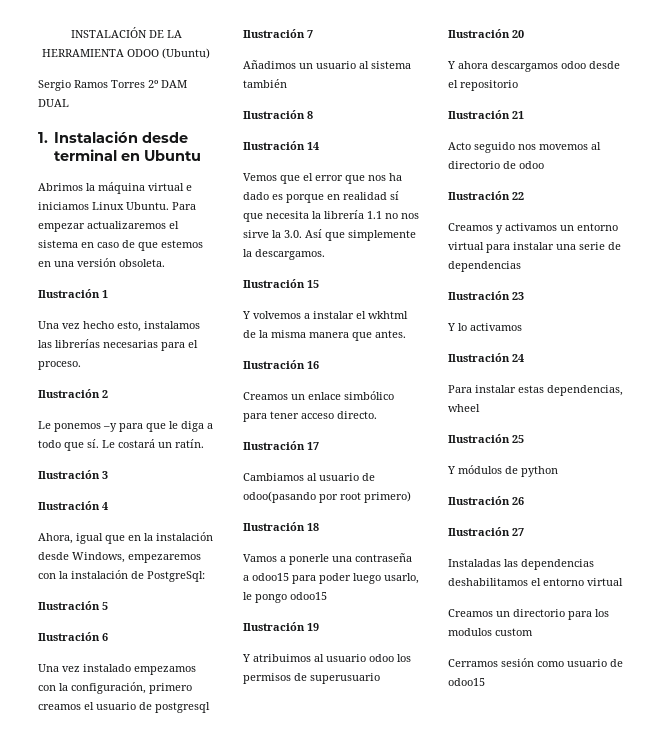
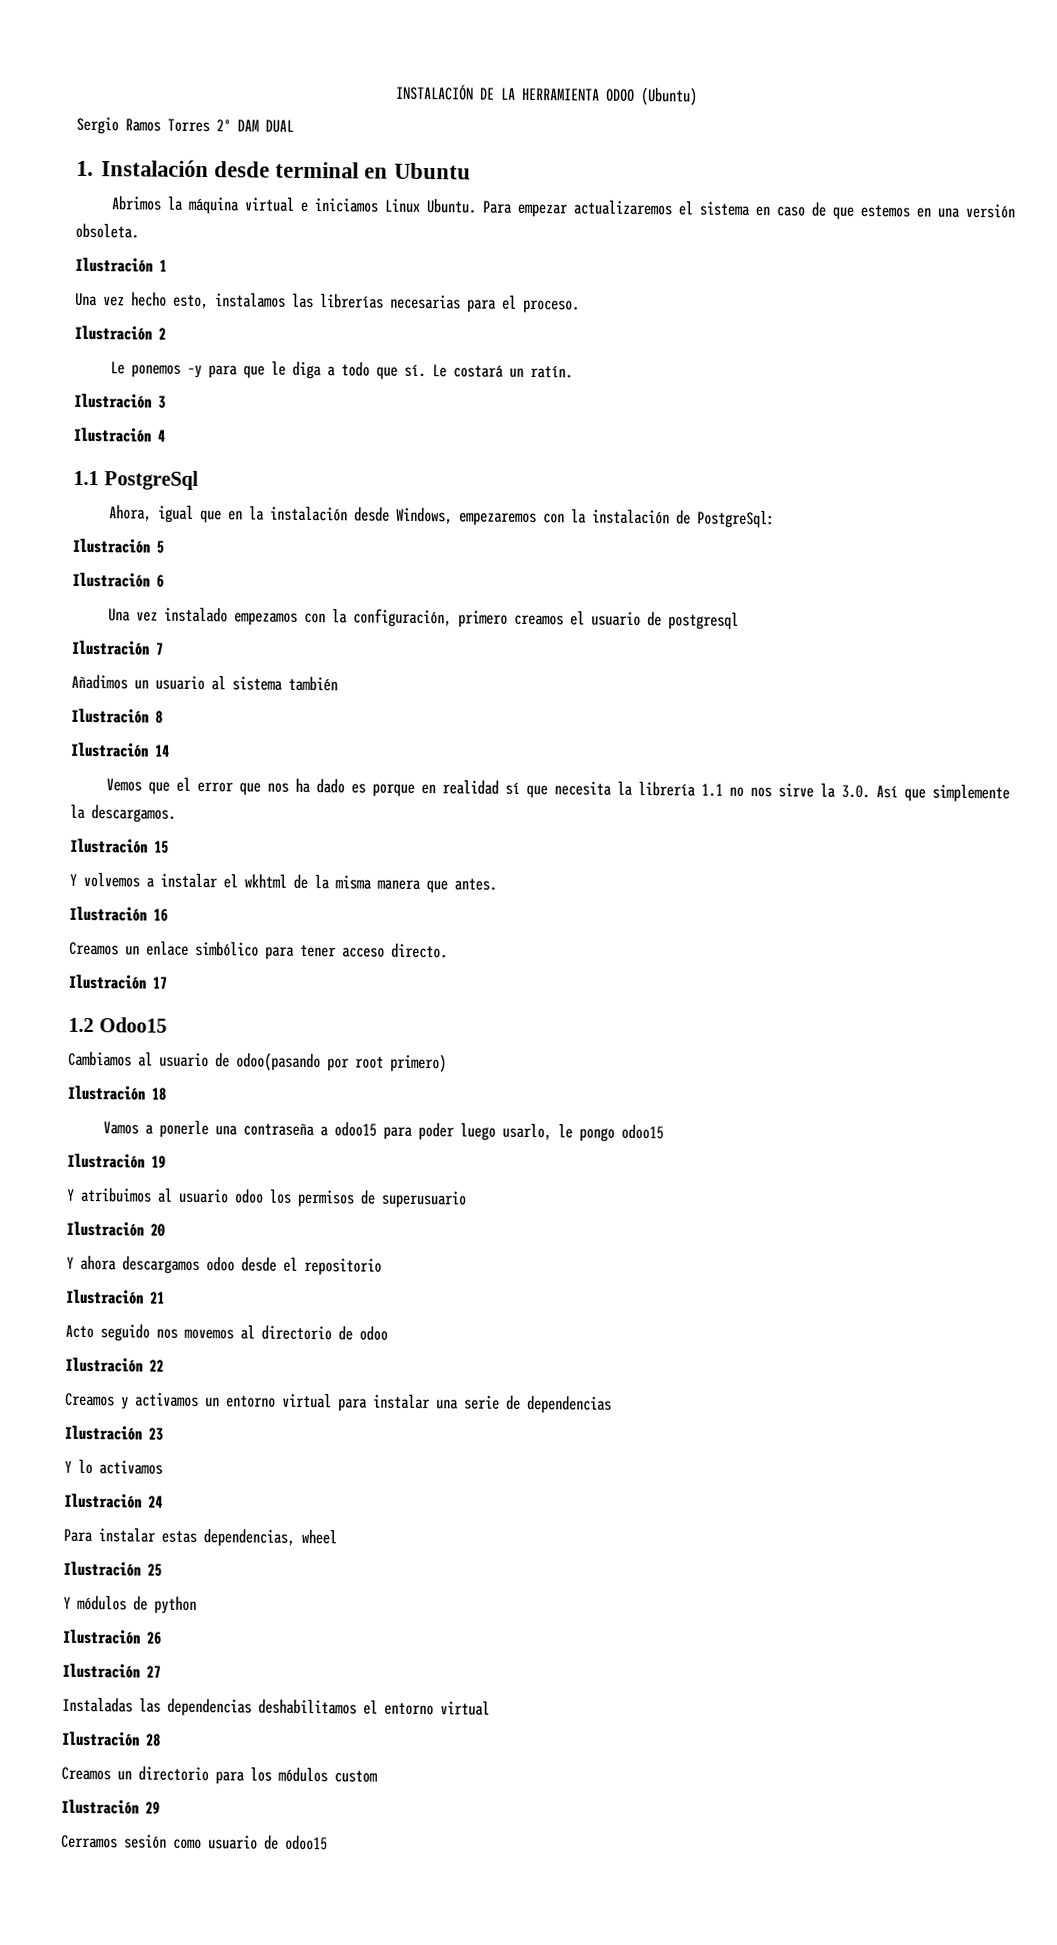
+ 1.1 PostgreSql
+ 1.2 Odoo15
+ Ilustración 28
- Creamos un directorio para los modulos custom
+ Creamos un directorio para los módulos custom
+ Ilustración 29

